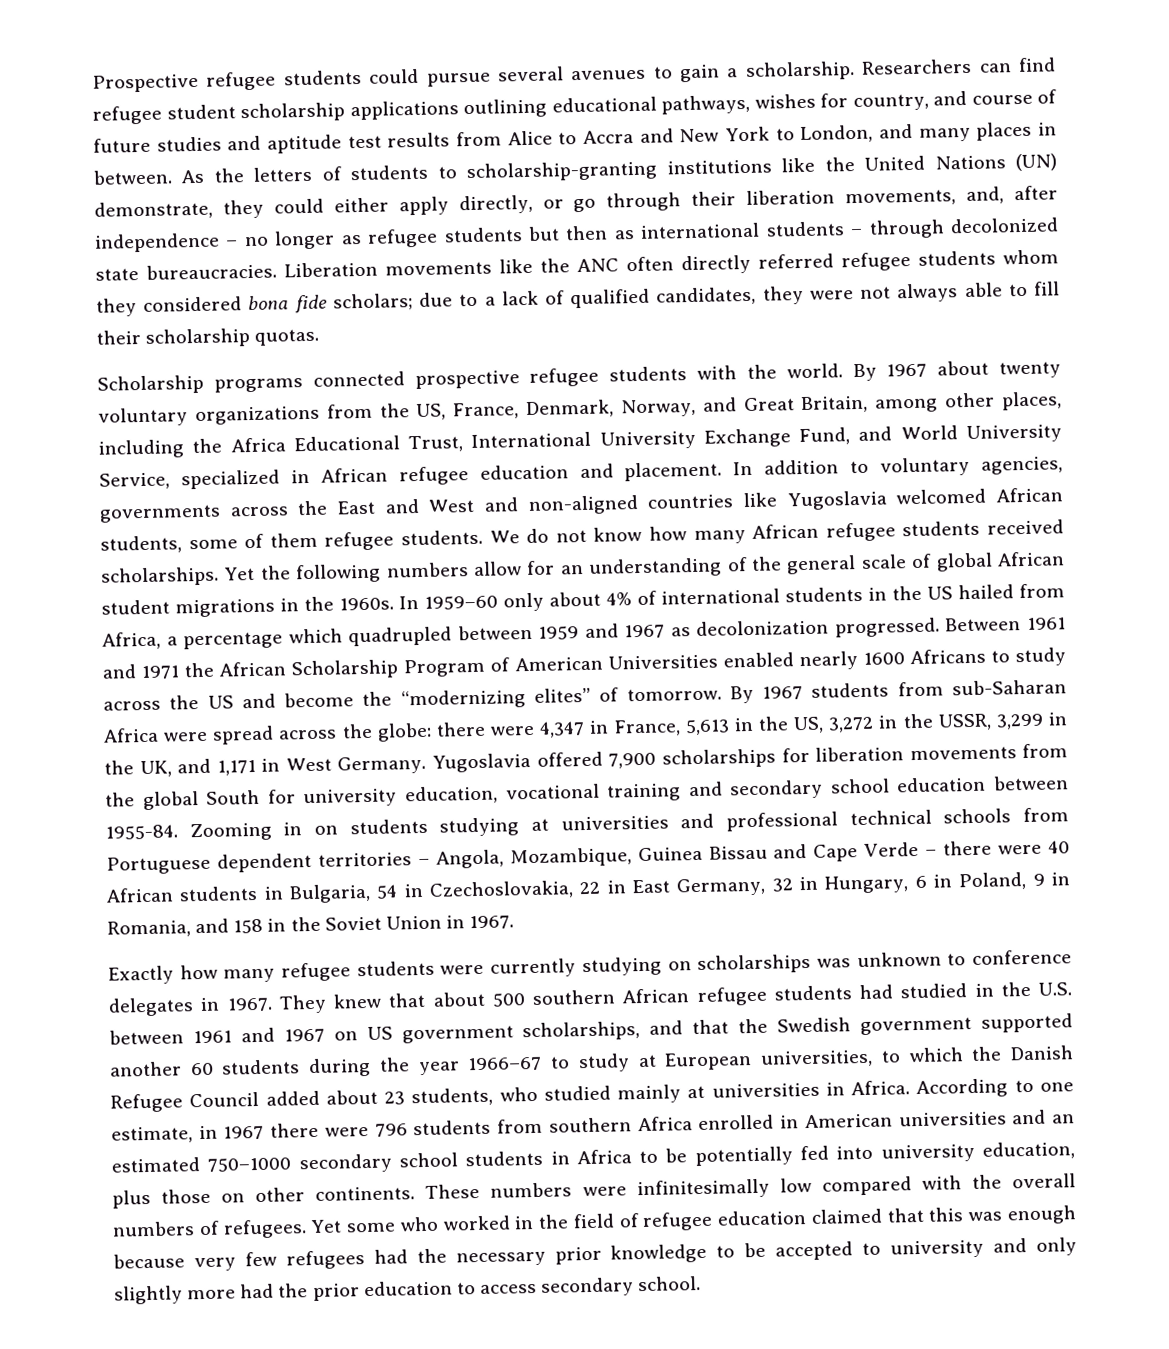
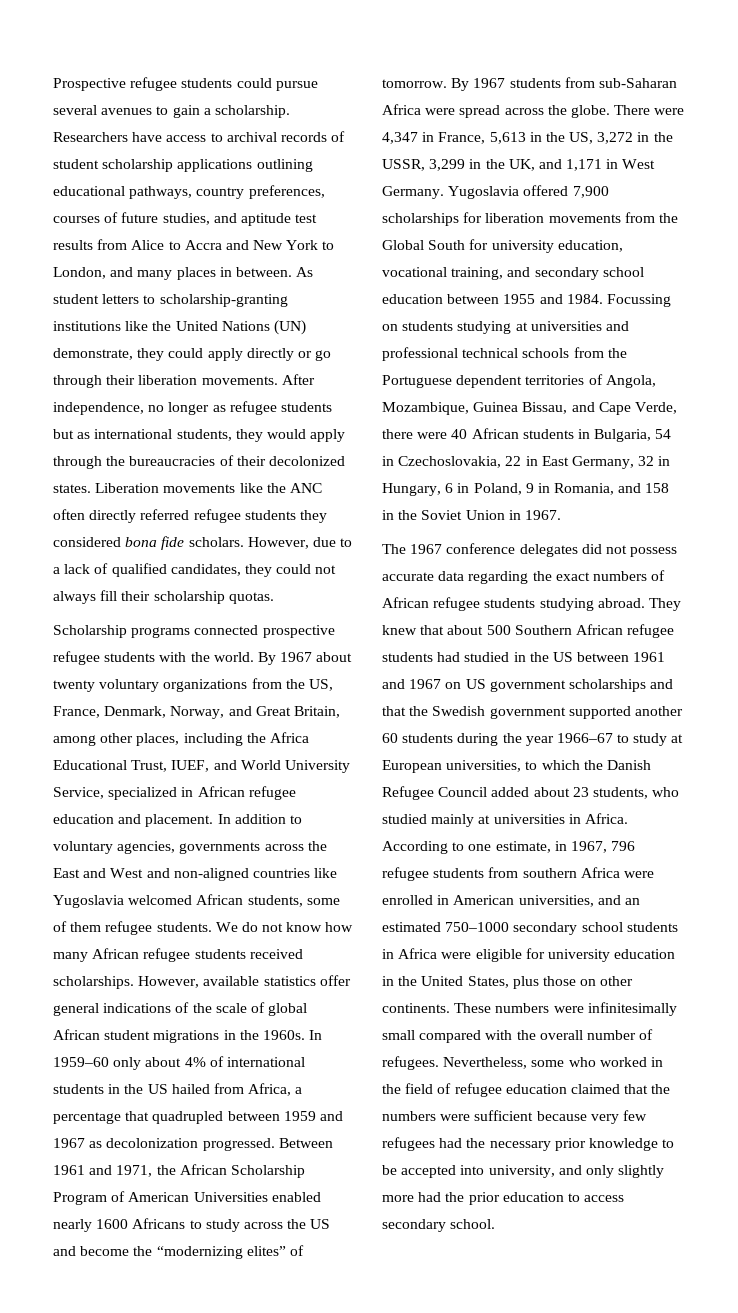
- Researchers can find refugee student scholarship applications outlining educational pathways, wishes for country, and course of future studies and aptitude test results from Alice to Accra and New York to London, and many places in between.
+ Researchers have access to archival records of student scholarship applications outlining educational pathways, country preferences, courses of future studies, and aptitude test results from Alice to Accra and New York to London, and many places in between.
- As the letters of students to scholarship-granting institutions like the United Nations (UN) demonstrate, they could either apply directly, or go through their liberation movements, and, after independence – no longer as refugee students but then as international students – through decolonized state bureaucracies.
+ As student letters to scholarship-granting institutions like the United Nations (UN) demonstrate, they could apply directly or go through their liberation movements. After independence, no longer as refugee students but as international students, they would apply through the bureaucracies of their decolonized states.
- Liberation movements like the ANC often directly referred refugee students whom they considered bona fide scholars; due to a lack of qualified candidates, they were not always able to fill their scholarship quotas.
+ Liberation movements like the ANC often directly referred refugee students they considered bona fide scholars. However, due to a lack of qualified candidates, they could not always fill their scholarship quotas.
- By 1967 about twenty voluntary organizations from the US, France, Denmark, Norway, and Great Britain, among other places, including the Africa Educational Trust, International University Exchange Fund, and World University Service, specialized in African refugee education and placement.
+ By 1967 about twenty voluntary organizations from the US, France, Denmark, Norway, and Great Britain, among other places, including the Africa Educational Trust, IUEF, and World University Service, specialized in African refugee education and placement.
- Yet the following numbers allow for an understanding of the general scale of global African student migrations in the 1960s.
+ However, available statistics offer general indications of the scale of global African student migrations in the 1960s.
- In 1959–60 only about 4% of international students in the US hailed from Africa, a percentage which quadrupled between 1959 and 1967 as decolonization progressed.
+ In 1959–60 only about 4% of international students in the US hailed from Africa, a percentage that quadrupled between 1959 and 1967 as decolonization progressed.
- Between 1961 and 1971 the African Scholarship Program of American Universities enabled nearly 1600 Africans to study across the US and become the “modernizing elites” of tomorrow.
+ Between 1961 and 1971, the African Scholarship Program of American Universities enabled nearly 1600 Africans to study across the US and become the “modernizing elites” of tomorrow.
- By 1967 students from sub-Saharan Africa were spread across the globe: there were 4,347 in France, 5,613 in the US, 3,272 in the USSR, 3,299 in the UK, and 1,171 in West Germany.
+ By 1967 students from sub-Saharan Africa were spread across the globe. There were 4,347 in France, 5,613 in the US, 3,272 in the USSR, 3,299 in the UK, and 1,171 in West Germany.
- Yugoslavia offered 7,900 scholarships for liberation movements from the global South for university education, vocational training and secondary school education between 1955-84. Zooming in on students studying at universities and professional technical schools from Portuguese dependent territories – Angola, Mozambique, Guinea Bissau and Cape Verde – there were 40 African students in Bulgaria, 54 in Czechoslovakia, 22 in East Germany, 32 in Hungary, 6 in Poland, 9 in Romania, and 158 in the Soviet Union in 1967.
+ Yugoslavia offered 7,900 scholarships for liberation movements from the Global South for university education, vocational training, and secondary school education between 1955 and 1984. Focussing on students studying at universities and professional technical schools from the Portuguese dependent territories of Angola, Mozambique, Guinea Bissau, and Cape Verde, there were 40 African students in Bulgaria, 54 in Czechoslovakia, 22 in East Germany, 32 in Hungary, 6 in Poland, 9 in Romania, and 158 in the Soviet Union in 1967.
- Exactly how many refugee students were currently studying on scholarships was unknown to conference delegates in 1967.
+ The 1967 conference delegates did not possess accurate data regarding the exact numbers of African refugee students studying abroad.
- They knew that about 500 southern African refugee students had studied in the U.S. between 1961 and 1967 on US government scholarships, and that the Swedish government supported another 60 students during the year 1966–67 to study at European universities, to which the Danish Refugee Council added about 23 students, who studied mainly at universities in Africa.
+ They knew that about 500 Southern African refugee students had studied in the US between 1961 and 1967 on US government scholarships and that the Swedish government supported another 60 students during the year 1966–67 to study at European universities, to which the Danish Refugee Council added about 23 students, who studied mainly at universities in Africa.
- According to one estimate, in 1967 there were 796 students from southern Africa enrolled in American universities and an estimated 750–1000 secondary school students in Africa to be potentially fed into university education, plus those on other continents.
+ According to one estimate, in 1967, 796 refugee students from southern Africa were enrolled in American universities, and an estimated 750–1000 secondary school students in Africa were eligible for university education in the United States, plus those on other continents.
- These numbers were infinitesimally low compared with the overall numbers of refugees.
+ These numbers were infinitesimally small compared with the overall number of refugees.
- Yet some who worked in the field of refugee education claimed that this was enough because very few refugees had the necessary prior knowledge to be accepted to university and only slightly more had the prior education to access secondary school.
+ Nevertheless, some who worked in the field of refugee education claimed that the numbers were sufficient because very few refugees had the necessary prior knowledge to be accepted into university, and only slightly more had the prior education to access secondary school.

